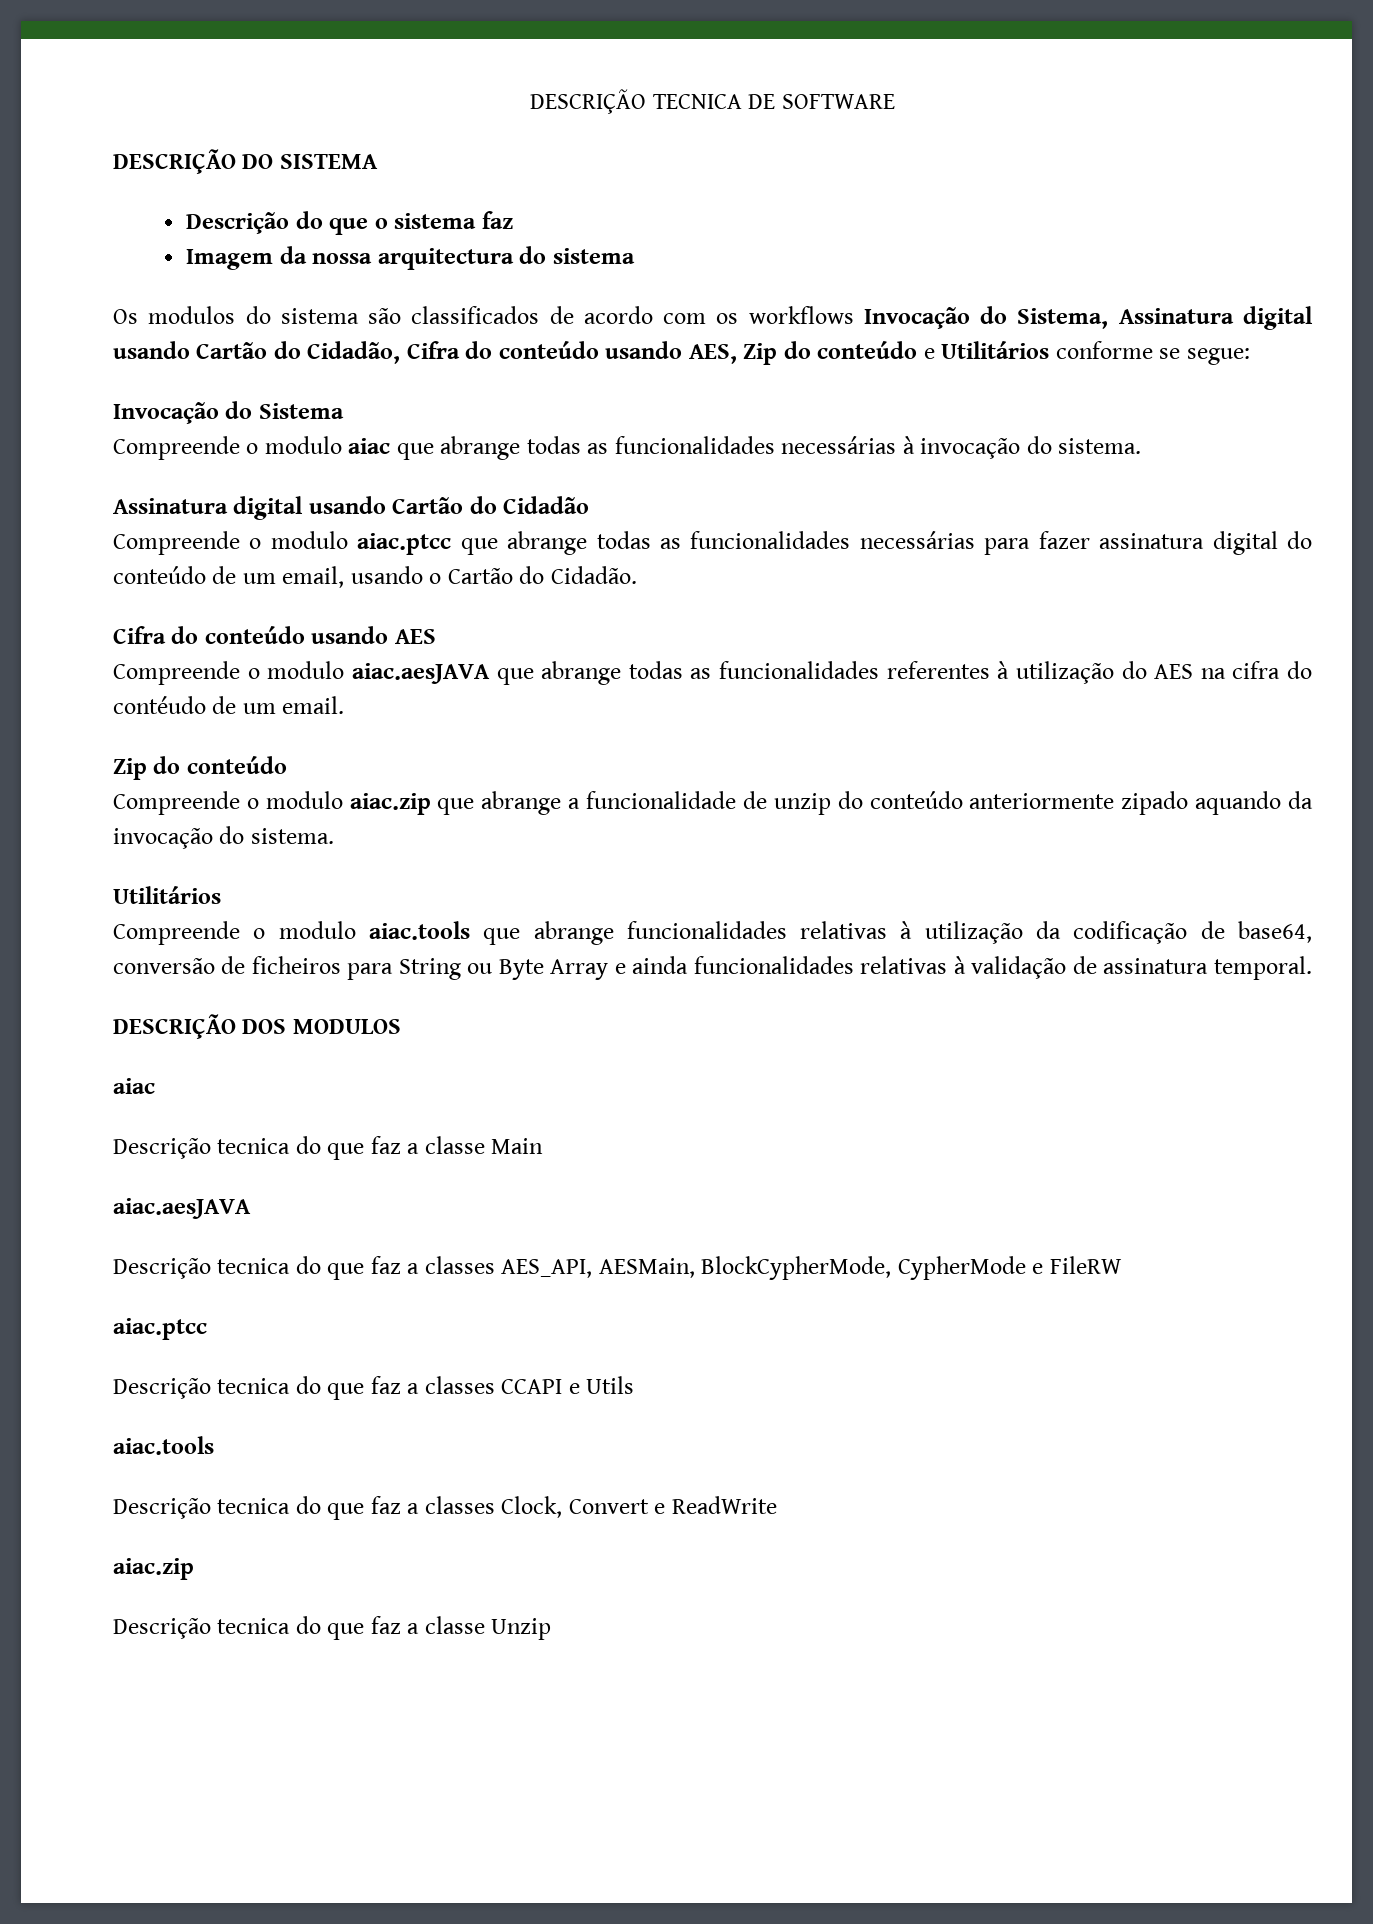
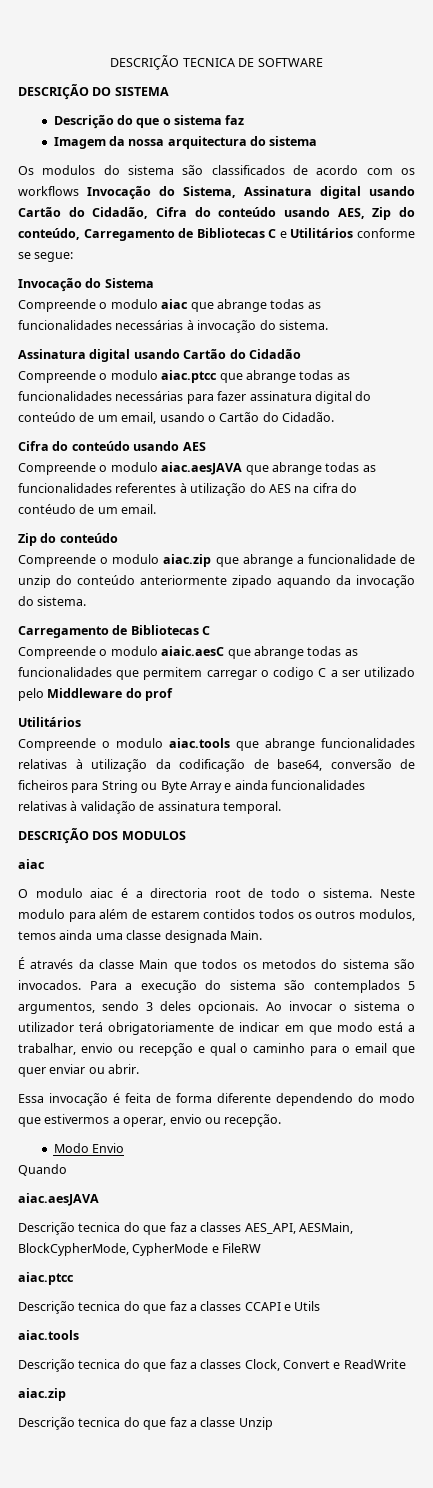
- Os modulos do sistema são classificados de acordo com os workflows Invocação do Sistema, Assinatura digital usando Cartão do Cidadão, Cifra do conteúdo usando AES, Zip do conteúdo e Utilitários conforme se segue:
+ Os modulos do sistema são classificados de acordo com os workflows Invocação do Sistema, Assinatura digital usando Cartão do Cidadão, Cifra do conteúdo usando AES, Zip do conteúdo, Carregamento de Bibliotecas C e Utilitários conforme se segue:
  Compreende o modulo aiac.zip que abrange a funcionalidade de unzip do conteúdo anteriormente zipado aquando da invocação do sistema.
+ Carregamento de Bibliotecas C
+ Compreende o modulo aiaic.aesC que abrange todas as funcionalidades que permitem carregar o codigo C a ser utilizado pelo Middleware do prof
- Descrição tecnica do que faz a classe Main
+ O modulo aiac é a directoria root de todo o sistema. Neste modulo para além de estarem contidos todos os outros modulos, temos ainda uma classe designada Main.
+ É através da classe Main que todos os metodos do sistema são invocados. Para a execução do sistema são contemplados 5 argumentos, sendo 3 deles opcionais. Ao invocar o sistema o utilizador terá obrigatoriamente de indicar em que modo está a trabalhar, envio ou recepção e qual o caminho para o email que quer enviar ou abrir.
+ Essa invocação é feita de forma diferente dependendo do modo que estivermos a operar, envio ou recepção.
+ Modo Envio
+ Quando

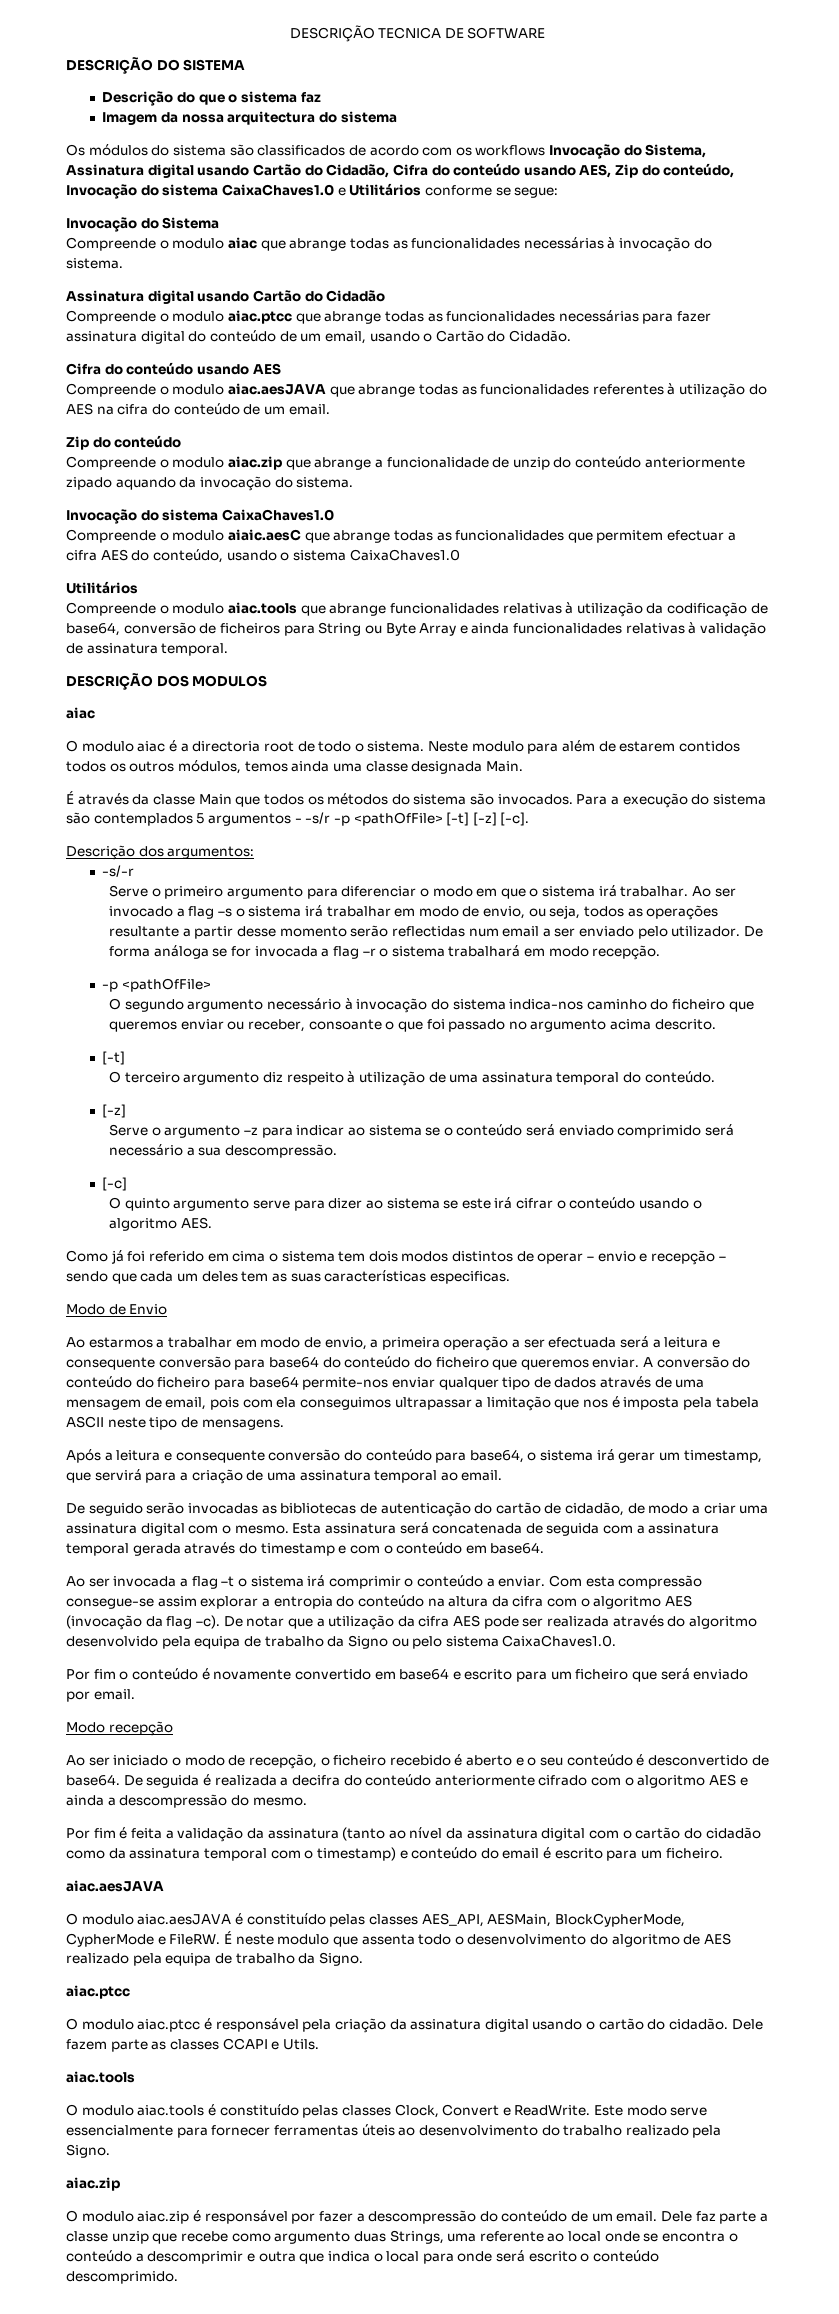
- Os modulos do sistema são classificados de acordo com os workflows Invocação do Sistema, Assinatura digital usando Cartão do Cidadão, Cifra do conteúdo usando AES, Zip do conteúdo, Carregamento de Bibliotecas C e Utilitários conforme se segue:
+ Os módulos do sistema são classificados de acordo com os workflows Invocação do Sistema, Assinatura digital usando Cartão do Cidadão, Cifra do conteúdo usando AES, Zip do conteúdo, Invocação do sistema CaixaChaves1.0 e Utilitários conforme se segue:
- Compreende o modulo aiac.aesJAVA que abrange todas as funcionalidades referentes à utilização do AES na cifra do contéudo de um email.
+ Compreende o modulo aiac.aesJAVA que abrange todas as funcionalidades referentes à utilização do AES na cifra do conteúdo de um email.
  Compreende o modulo aiac.zip que abrange a funcionalidade de unzip do conteúdo anteriormente zipado aquando da invocação do sistema.
- Carregamento de Bibliotecas C
+ Invocação do sistema CaixaChaves1.0
- Compreende o modulo aiaic.aesC que abrange todas as funcionalidades que permitem carregar o codigo C a ser utilizado pelo Middleware do prof
+ Compreende o modulo aiaic.aesC que abrange todas as funcionalidades que permitem efectuar a cifra AES do conteúdo, usando o sistema CaixaChaves1.0
- Neste modulo para além de estarem contidos todos os outros modulos, temos ainda uma classe designada Main.
+ Neste modulo para além de estarem contidos todos os outros módulos, temos ainda uma classe designada Main.
- É através da classe Main que todos os metodos do sistema são invocados.
+ É através da classe Main que todos os métodos do sistema são invocados.
- Para a execução do sistema são contemplados 5 argumentos, sendo 3 deles opcionais. Ao invocar o sistema o utilizador terá obrigatoriamente de indicar em que modo está a trabalhar, envio ou recepção e qual o caminho para o email que quer enviar ou abrir.
- Essa invocação é feita de forma diferente dependendo do modo que estivermos a operar, envio ou recepção.
- Modo Envio
- Quando
+ Para a execução do sistema são contemplados 5 argumentos - -s/r -p <pathOfFile> [-t] [-z] [-c].
+ Descrição dos argumentos:
+ -s/-r
+ Serve o primeiro argumento para diferenciar o modo em que o sistema irá trabalhar. Ao ser invocado a flag –s o sistema irá trabalhar em modo de envio, ou seja, todos as operações resultante a partir desse momento serão reflectidas num email a ser enviado pelo utilizador. De forma análoga se for invocada a flag –r o sistema trabalhará em modo recepção.
+ -p <pathOfFile>
+ O segundo argumento necessário à invocação do sistema indica-nos caminho do ficheiro que queremos enviar ou receber, consoante o que foi passado no argumento acima descrito.
+ [-t]
+ O terceiro argumento diz respeito à utilização de uma assinatura temporal do conteúdo.
+ [-z]
+ Serve o argumento –z para indicar ao sistema se o conteúdo será enviado comprimido será necessário a sua descompressão.
+ [-c]
+ O quinto argumento serve para dizer ao sistema se este irá cifrar o conteúdo usando o algoritmo AES.
+ Como já foi referido em cima o sistema tem dois modos distintos de operar – envio e recepção – sendo que cada um deles tem as suas características especificas.
+ Modo de Envio
+ Ao estarmos a trabalhar em modo de envio, a primeira operação a ser efectuada será a leitura e consequente conversão para base64 do conteúdo do ficheiro que queremos enviar. A conversão do conteúdo do ficheiro para base64 permite-nos enviar qualquer tipo de dados através de uma mensagem de email, pois com ela conseguimos ultrapassar a limitação que nos é imposta pela tabela ASCII neste tipo de mensagens.
+ Após a leitura e consequente conversão do conteúdo para base64, o sistema irá gerar um timestamp, que servirá para a criação de uma assinatura temporal ao email.
+ De seguido serão invocadas as bibliotecas de autenticação do cartão de cidadão, de modo a criar uma assinatura digital com o mesmo. Esta assinatura será concatenada de seguida com a assinatura temporal gerada através do timestamp e com o conteúdo em base64.
+ Ao ser invocada a flag –t o sistema irá comprimir o conteúdo a enviar. Com esta compressão consegue-se assim explorar a entropia do conteúdo na altura da cifra com o algoritmo AES (invocação da flag –c). De notar que a utilização da cifra AES pode ser realizada através do algoritmo desenvolvido pela equipa de trabalho da Signo ou pelo sistema CaixaChaves1.0.
+ Por fim o conteúdo é novamente convertido em base64 e escrito para um ficheiro que será enviado por email.
+ Modo recepção
+ Ao ser iniciado o modo de recepção, o ficheiro recebido é aberto e o seu conteúdo é desconvertido de base64. De seguida é realizada a decifra do conteúdo anteriormente cifrado com o algoritmo AES e ainda a descompressão do mesmo.
+ Por fim é feita a validação da assinatura (tanto ao nível da assinatura digital com o cartão do cidadão como da assinatura temporal com o timestamp) e conteúdo do email é escrito para um ficheiro.
  aiac.aesJAVA
- Descrição tecnica do que faz a classes AES_API, AESMain, BlockCypherMode, CypherMode e FileRW
+ O modulo aiac.aesJAVA é constituído pelas classes AES_API, AESMain, BlockCypherMode, CypherMode e FileRW. É neste modulo que assenta todo o desenvolvimento do algoritmo de AES realizado pela equipa de trabalho da Signo.
  aiac.ptcc
- Descrição tecnica do que faz a classes CCAPI e Utils
+ O modulo aiac.ptcc é responsável pela criação da assinatura digital usando o cartão do cidadão. Dele fazem parte as classes CCAPI e Utils.
- Descrição tecnica do que faz a classes Clock, Convert e ReadWrite
+ O modulo aiac.tools é constituído pelas classes Clock, Convert e ReadWrite. Este modo serve essencialmente para fornecer ferramentas úteis ao desenvolvimento do trabalho realizado pela Signo.
  aiac.zip
- Descrição tecnica do que faz a classe Unzip
+ O modulo aiac.zip é responsável por fazer a descompressão do conteúdo de um email. Dele faz parte a classe unzip que recebe como argumento duas Strings, uma referente ao local onde se encontra o conteúdo a descomprimir e outra que indica o local para onde será escrito o conteúdo descomprimido.

